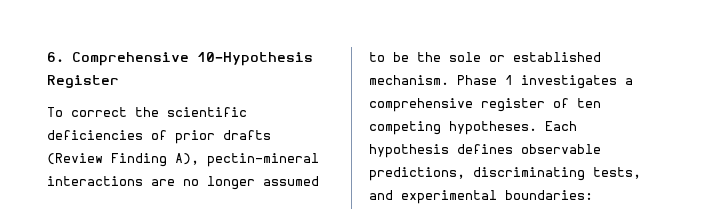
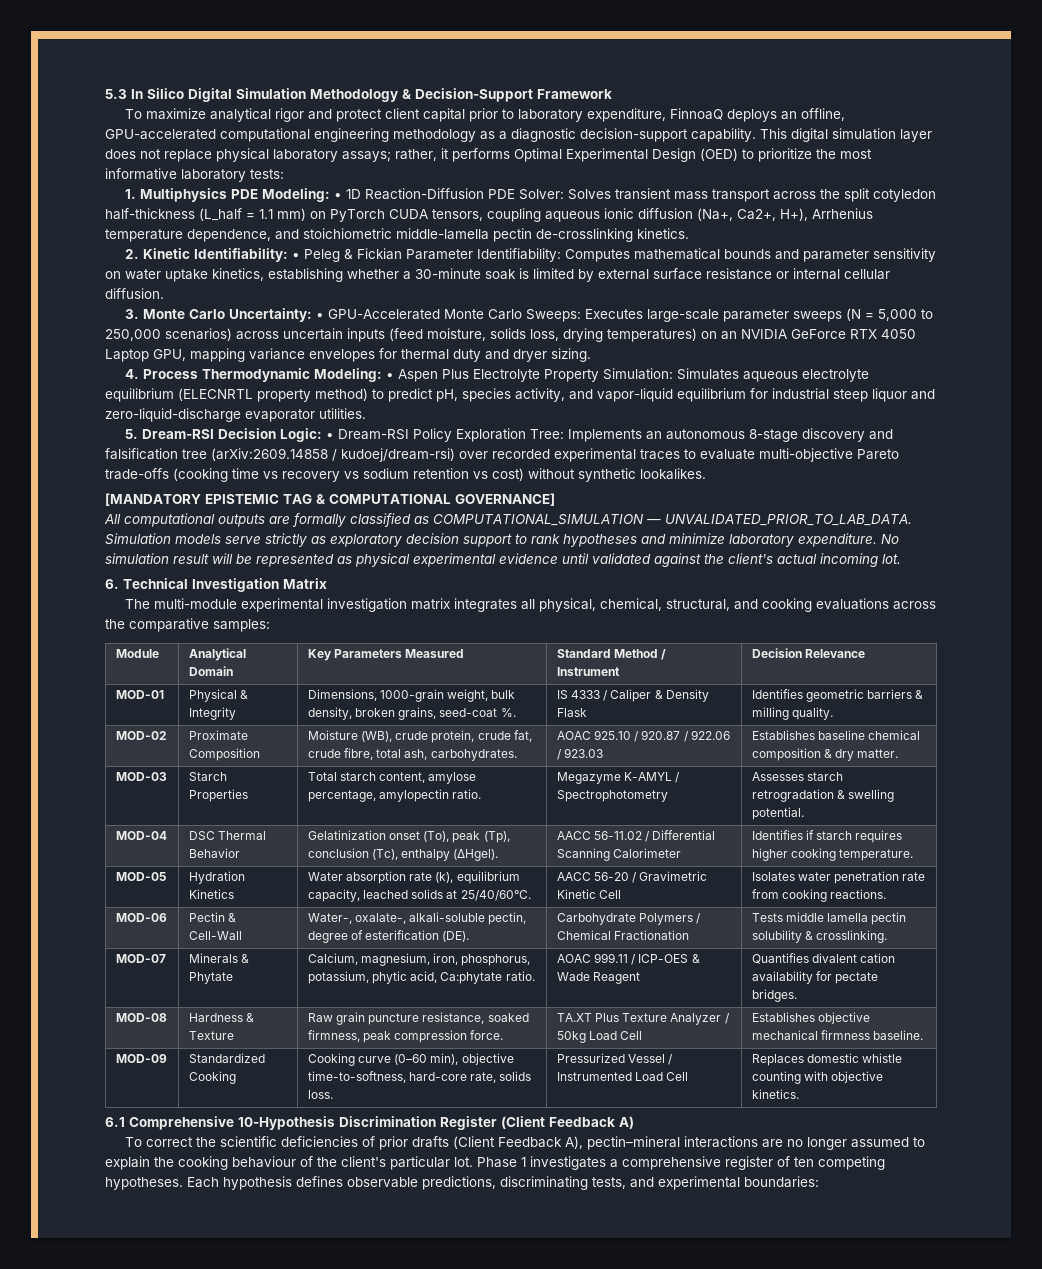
- 6. Comprehensive 10-Hypothesis Register
+ 5.3 In Silico Digital Simulation Methodology & Decision-Support Framework
+ To maximize analytical rigor and protect client capital prior to laboratory expenditure, FinnoaQ deploys an offline, GPU-accelerated computational engineering methodology as a diagnostic decision-support capability. This digital simulation layer does not replace physical laboratory assays; rather, it performs Optimal Experimental Design (OED) to prioritize the most informative laboratory tests:
+ 1. Multiphysics PDE Modeling: • 1D Reaction-Diffusion PDE Solver: Solves transient mass transport across the split cotyledon half-thickness (L_half = 1.1 mm) on PyTorch CUDA tensors, coupling aqueous ionic diffusion (Na+, Ca2+, H+), Arrhenius temperature dependence, and stoichiometric middle-lamella pectin de-crosslinking kinetics.
+ 2. Kinetic Identifiability: • Peleg & Fickian Parameter Identifiability: Computes mathematical bounds and parameter sensitivity on water uptake kinetics, establishing whether a 30-minute soak is limited by external surface resistance or internal cellular diffusion.
+ 3. Monte Carlo Uncertainty: • GPU-Accelerated Monte Carlo Sweeps: Executes large-scale parameter sweeps (N = 5,000 to 250,000 scenarios) across uncertain inputs (feed moisture, solids loss, drying temperatures) on an NVIDIA GeForce RTX 4050 Laptop GPU, mapping variance envelopes for thermal duty and dryer sizing.
+ 4. Process Thermodynamic Modeling: • Aspen Plus Electrolyte Property Simulation: Simulates aqueous electrolyte equilibrium (ELECNRTL property method) to predict pH, species activity, and vapor-liquid equilibrium for industrial steep liquor and zero-liquid-discharge evaporator utilities.
+ 5. Dream-RSI Decision Logic: • Dream-RSI Policy Exploration Tree: Implements an autonomous 8-stage discovery and falsification tree (arXiv:2609.14858 / kudoej/dream-rsi) over recorded experimental traces to evaluate multi-objective Pareto trade-offs (cooking time vs recovery vs sodium retention vs cost) without synthetic lookalikes.
+ [MANDATORY EPISTEMIC TAG & COMPUTATIONAL GOVERNANCE]
+ All computational outputs are formally classified as COMPUTATIONAL_SIMULATION — UNVALIDATED_PRIOR_TO_LAB_DATA. Simulation models serve strictly as exploratory decision support to rank hypotheses and minimize laboratory expenditure. No simulation result will be represented as physical experimental evidence until validated against the client's actual incoming lot.
+ 6. Technical Investigation Matrix
+ The multi-module experimental investigation matrix integrates all physical, chemical, structural, and cooking evaluations across the comparative samples:
+ Module | Analytical Domain | Key Parameters Measured | Standard Method / Instrument | Decision Relevance
+ MOD-01 | Physical & Integrity | Dimensions, 1000-grain weight, bulk density, broken grains, seed-coat %. | IS 4333 / Caliper & Density Flask | Identifies geometric barriers & milling quality.
+ MOD-02 | Proximate Composition | Moisture (WB), crude protein, crude fat, crude fibre, total ash, carbohydrates. | AOAC 925.10 / 920.87 / 922.06 / 923.03 | Establishes baseline chemical composition & dry matter.
+ MOD-03 | Starch Properties | Total starch content, amylose percentage, amylopectin ratio. | Megazyme K-AMYL / Spectrophotometry | Assesses starch retrogradation & swelling potential.
+ MOD-04 | DSC Thermal Behavior | Gelatinization onset (To), peak (Tp), conclusion (Tc), enthalpy (ΔHgel). | AACC 56-11.02 / Differential Scanning Calorimeter | Identifies if starch requires higher cooking temperature.
+ MOD-05 | Hydration Kinetics | Water absorption rate (k), equilibrium capacity, leached solids at 25/40/60°C. | AACC 56-20 / Gravimetric Kinetic Cell | Isolates water penetration rate from cooking reactions.
+ MOD-06 | Pectin & Cell-Wall | Water-, oxalate-, alkali-soluble pectin, degree of esterification (DE). | Carbohydrate Polymers / Chemical Fractionation | Tests middle lamella pectin solubility & crosslinking.
+ MOD-07 | Minerals & Phytate | Calcium, magnesium, iron, phosphorus, potassium, phytic acid, Ca:phytate ratio. | AOAC 999.11 / ICP-OES & Wade Reagent | Quantifies divalent cation availability for pectate bridges.
+ MOD-08 | Hardness & Texture | Raw grain puncture resistance, soaked firmness, peak compression force. | TA.XT Plus Texture Analyzer / 50kg Load Cell | Establishes objective mechanical firmness baseline.
+ MOD-09 | Standardized Cooking | Cooking curve (0–60 min), objective time-to-softness, hard-core rate, solids loss. | Pressurized Vessel / Instrumented Load Cell | Replaces domestic whistle counting with objective kinetics.
+ 6.1 Comprehensive 10-Hypothesis Discrimination Register (Client Feedback A)
- To correct the scientific deficiencies of prior drafts (Review Finding A), pectin–mineral interactions are no longer assumed to be the sole or established mechanism.
+ To correct the scientific deficiencies of prior drafts (Client Feedback A), pectin–mineral interactions are no longer assumed to explain the cooking behaviour of the client's particular lot.

